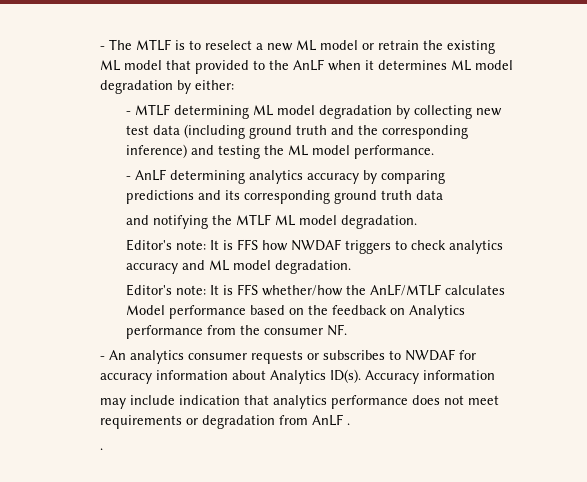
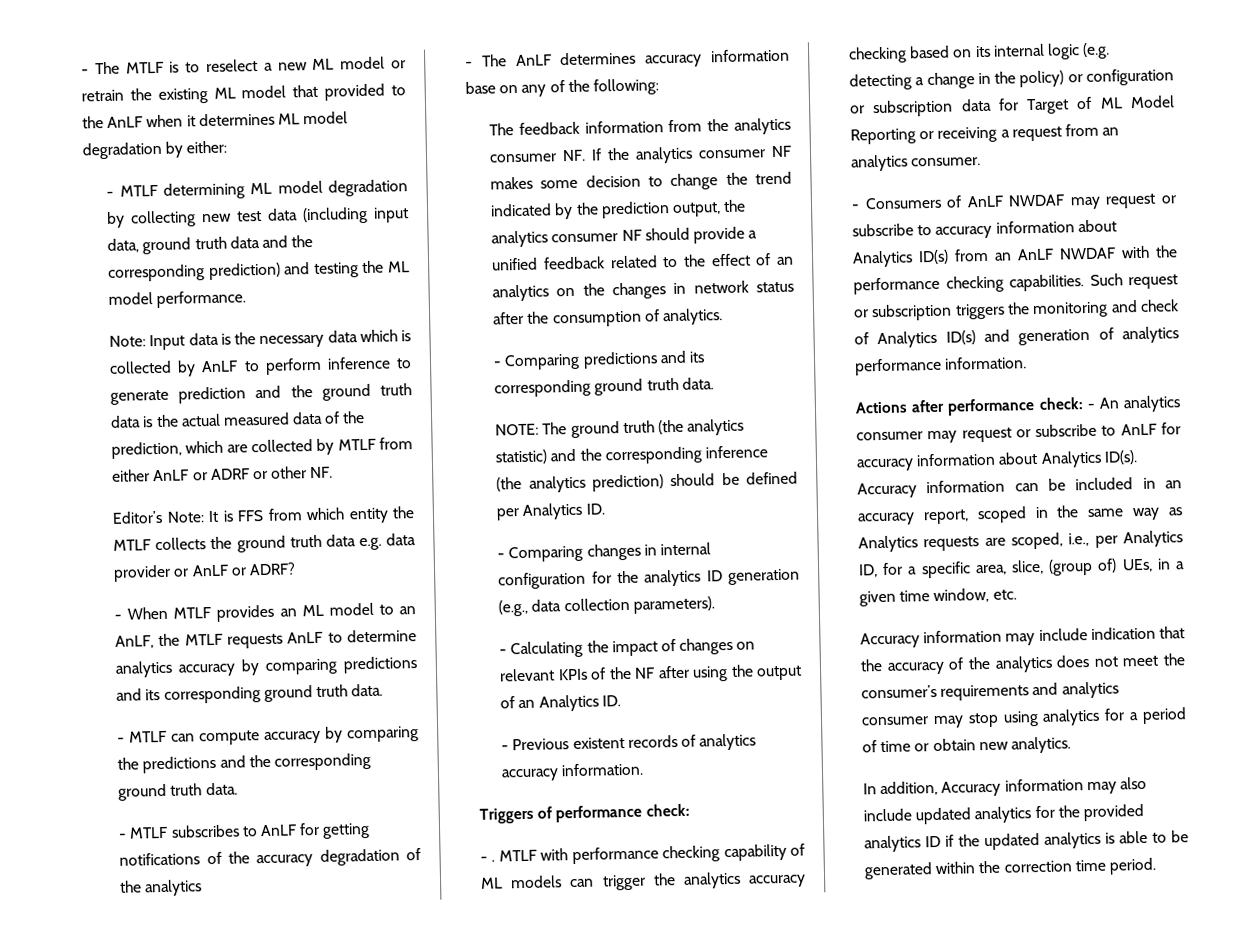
- - MTLF determining ML model degradation by collecting new test data (including ground truth and the corresponding inference) and testing the ML model performance.
+ - MTLF determining ML model degradation by collecting new test data (including input data, ground truth data and the corresponding prediction) and testing the ML model performance.
- - AnLF determining analytics accuracy by comparing predictions and its corresponding ground truth data
- and notifying the MTLF ML model degradation.
- Editor's note: It is FFS how NWDAF triggers to check analytics accuracy and ML model degradation.
- Editor's note: It is FFS whether/how the AnLF/MTLF calculates Model performance based on the feedback on Analytics performance from the consumer NF.
- - An analytics consumer requests or subscribes to NWDAF for accuracy information about Analytics ID(s).
+ Note: Input data is the necessary data which is collected by AnLF to perform inference to generate prediction and the ground truth data is the actual measured data of the prediction, which are collected by MTLF from either AnLF or ADRF or other NF.
+ Editor’s Note: It is FFS from which entity the MTLF collects the ground truth data e.g. data provider or AnLF or ADRF?
+ - When MTLF provides an ML model to an AnLF, the MTLF requests AnLF to determine analytics accuracy by comparing predictions and its corresponding ground truth data.
+ - MTLF can compute accuracy by comparing the predictions and the corresponding ground truth data.
+ - MTLF subscribes to AnLF for getting notifications of the accuracy degradation of the analytics
+ - The AnLF determines accuracy information base on any of the following:
+ The feedback information from the analytics consumer NF. If the analytics consumer NF makes some decision to change the trend indicated by the prediction output, the analytics consumer NF should provide a unified feedback related to the effect of an analytics on the changes in network status after the consumption of analytics.
+ - Comparing predictions and its corresponding ground truth data.
+ NOTE: The ground truth (the analytics statistic) and the corresponding inference (the analytics prediction) should be defined per Analytics ID.
+ - Comparing changes in internal configuration for the analytics ID generation (e.g., data collection parameters).
+ - Calculating the impact of changes on relevant KPIs of the NF after using the output of an Analytics ID.
+ - Previous existent records of analytics accuracy information.
+ Triggers of performance check:
+ - . MTLF with performance checking capability of ML models can trigger the analytics accuracy checking based on its internal logic (e.g. detecting a change in the policy) or configuration or subscription data for Target of ML Model Reporting or receiving a request from an analytics consumer.
+ - Consumers of AnLF NWDAF may request or subscribe to accuracy information about Analytics ID(s) from an AnLF NWDAF with the performance checking capabilities. Such request or subscription triggers the monitoring and check of Analytics ID(s) and generation of analytics performance information.
+ Actions after performance check: - An analytics consumer may request or subscribe to AnLF for accuracy information about Analytics ID(s).
- Accuracy information
- may include indication that analytics performance does not meet requirements or degradation from AnLF .
- .
+ Accuracy information can be included in an accuracy report, scoped in the same way as Analytics requests are scoped, i.e., per Analytics ID, for a specific area, slice, (group of) UEs, in a given time window, etc.
+ Accuracy information may include indication that the accuracy of the analytics does not meet the consumer’s requirements and analytics consumer may stop using analytics for a period of time or obtain new analytics.
+ In addition, Accuracy information may also include updated analytics for the provided analytics ID if the updated analytics is able to be generated within the correction time period.

